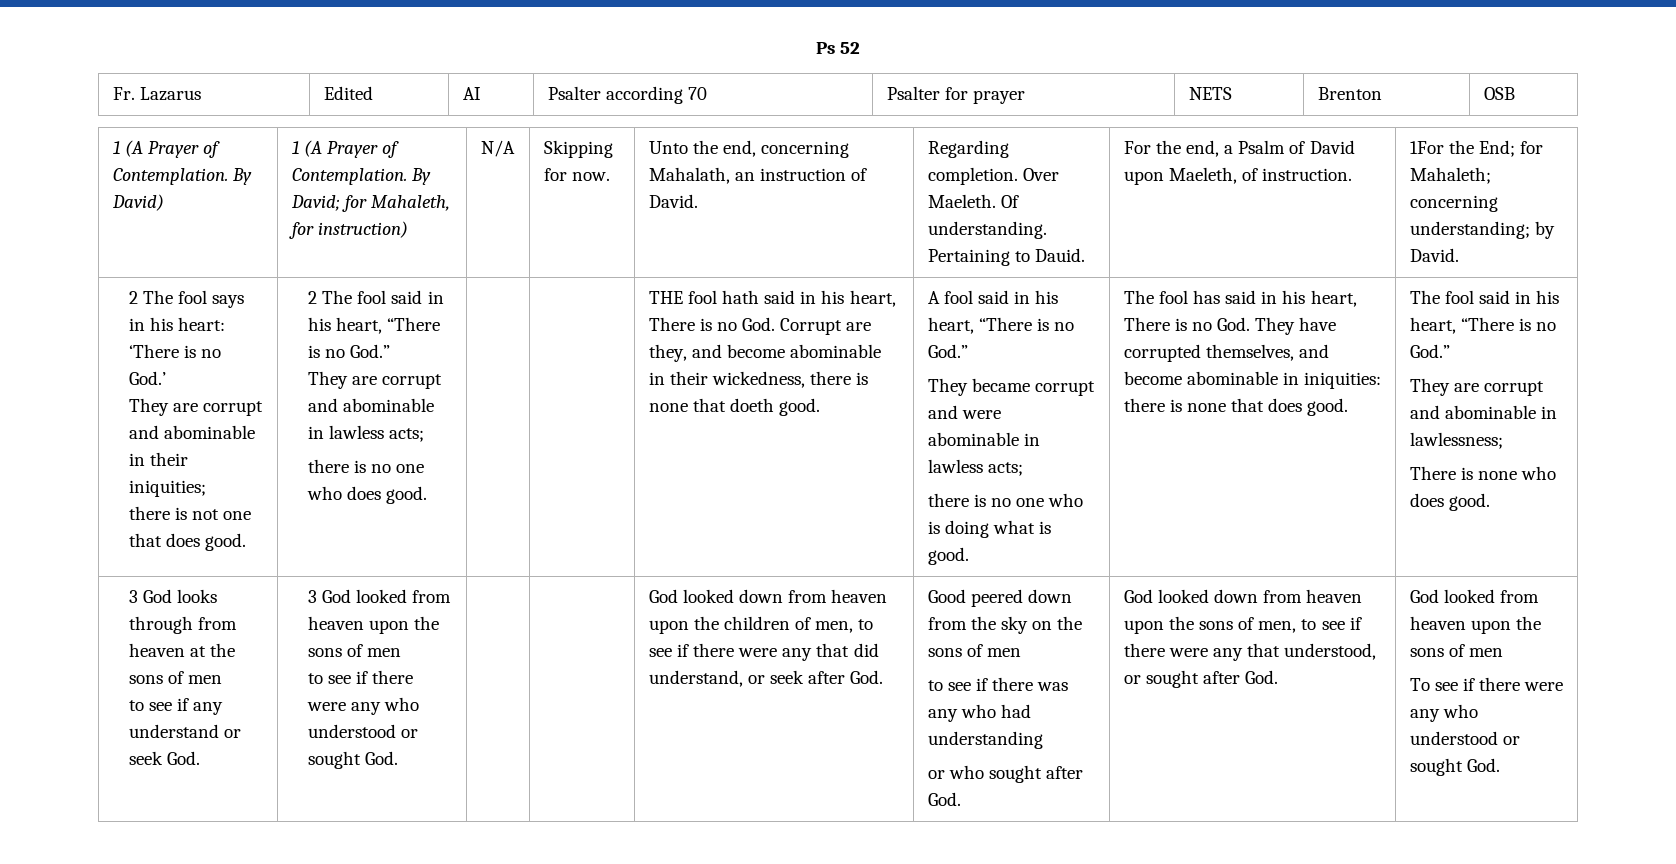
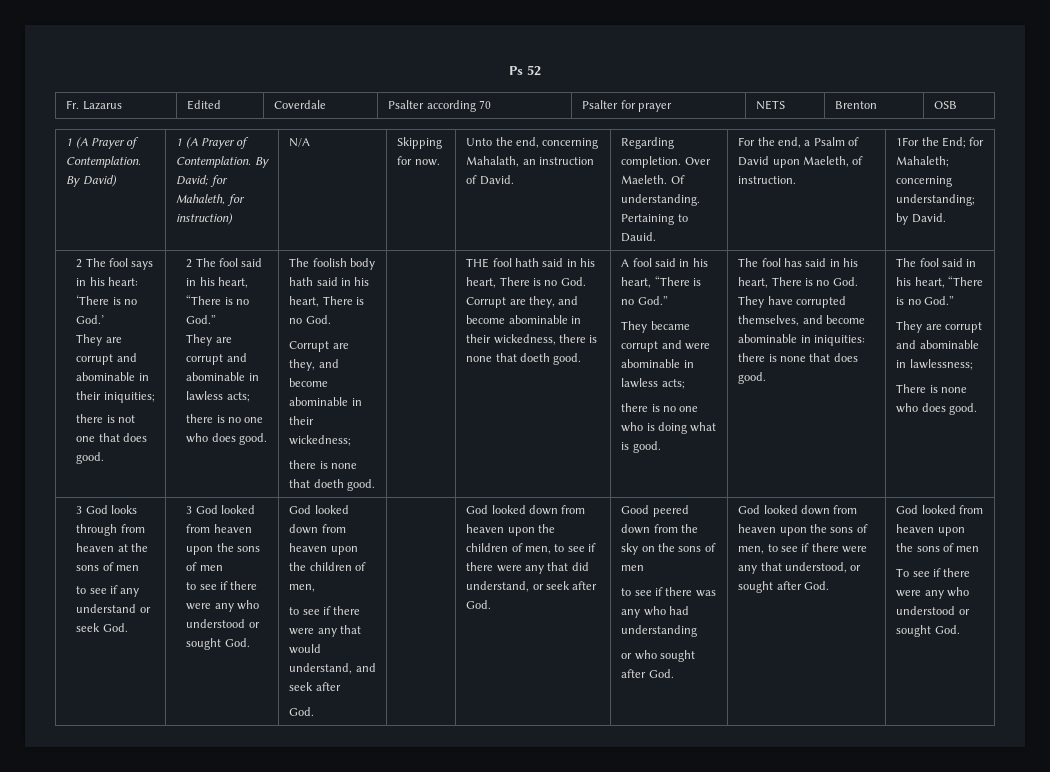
- Fr. Lazarus | Edited | AI | Psalter according 70 | Psalter for prayer | NETS | Brenton | OSB
+ Fr. Lazarus | Edited | Coverdale | Psalter according 70 | Psalter for prayer | NETS | Brenton | OSB
+ The foolish body hath said in his heart, There is no God.
+ Corrupt are they, and become abominable in their wickedness;
+ there is none that doeth good.
- to see if there were any who understood or sought God.
+ to see if there were any who understood or sought God. | God looked down from heaven upon the children of men,
+ to see if there were any that would understand, and seek after
+ God.

